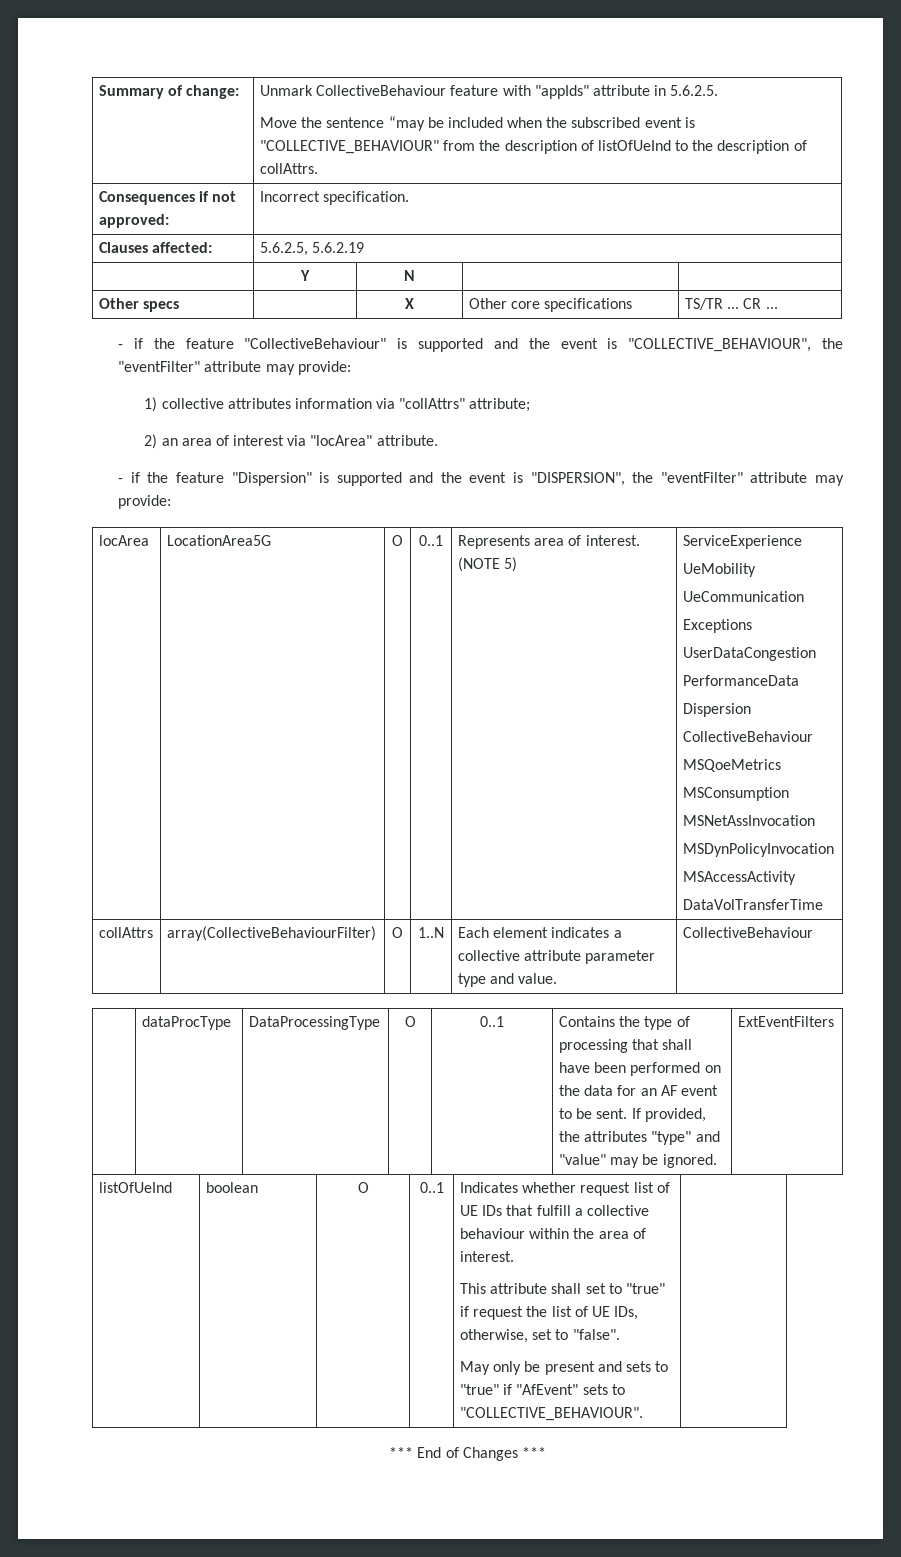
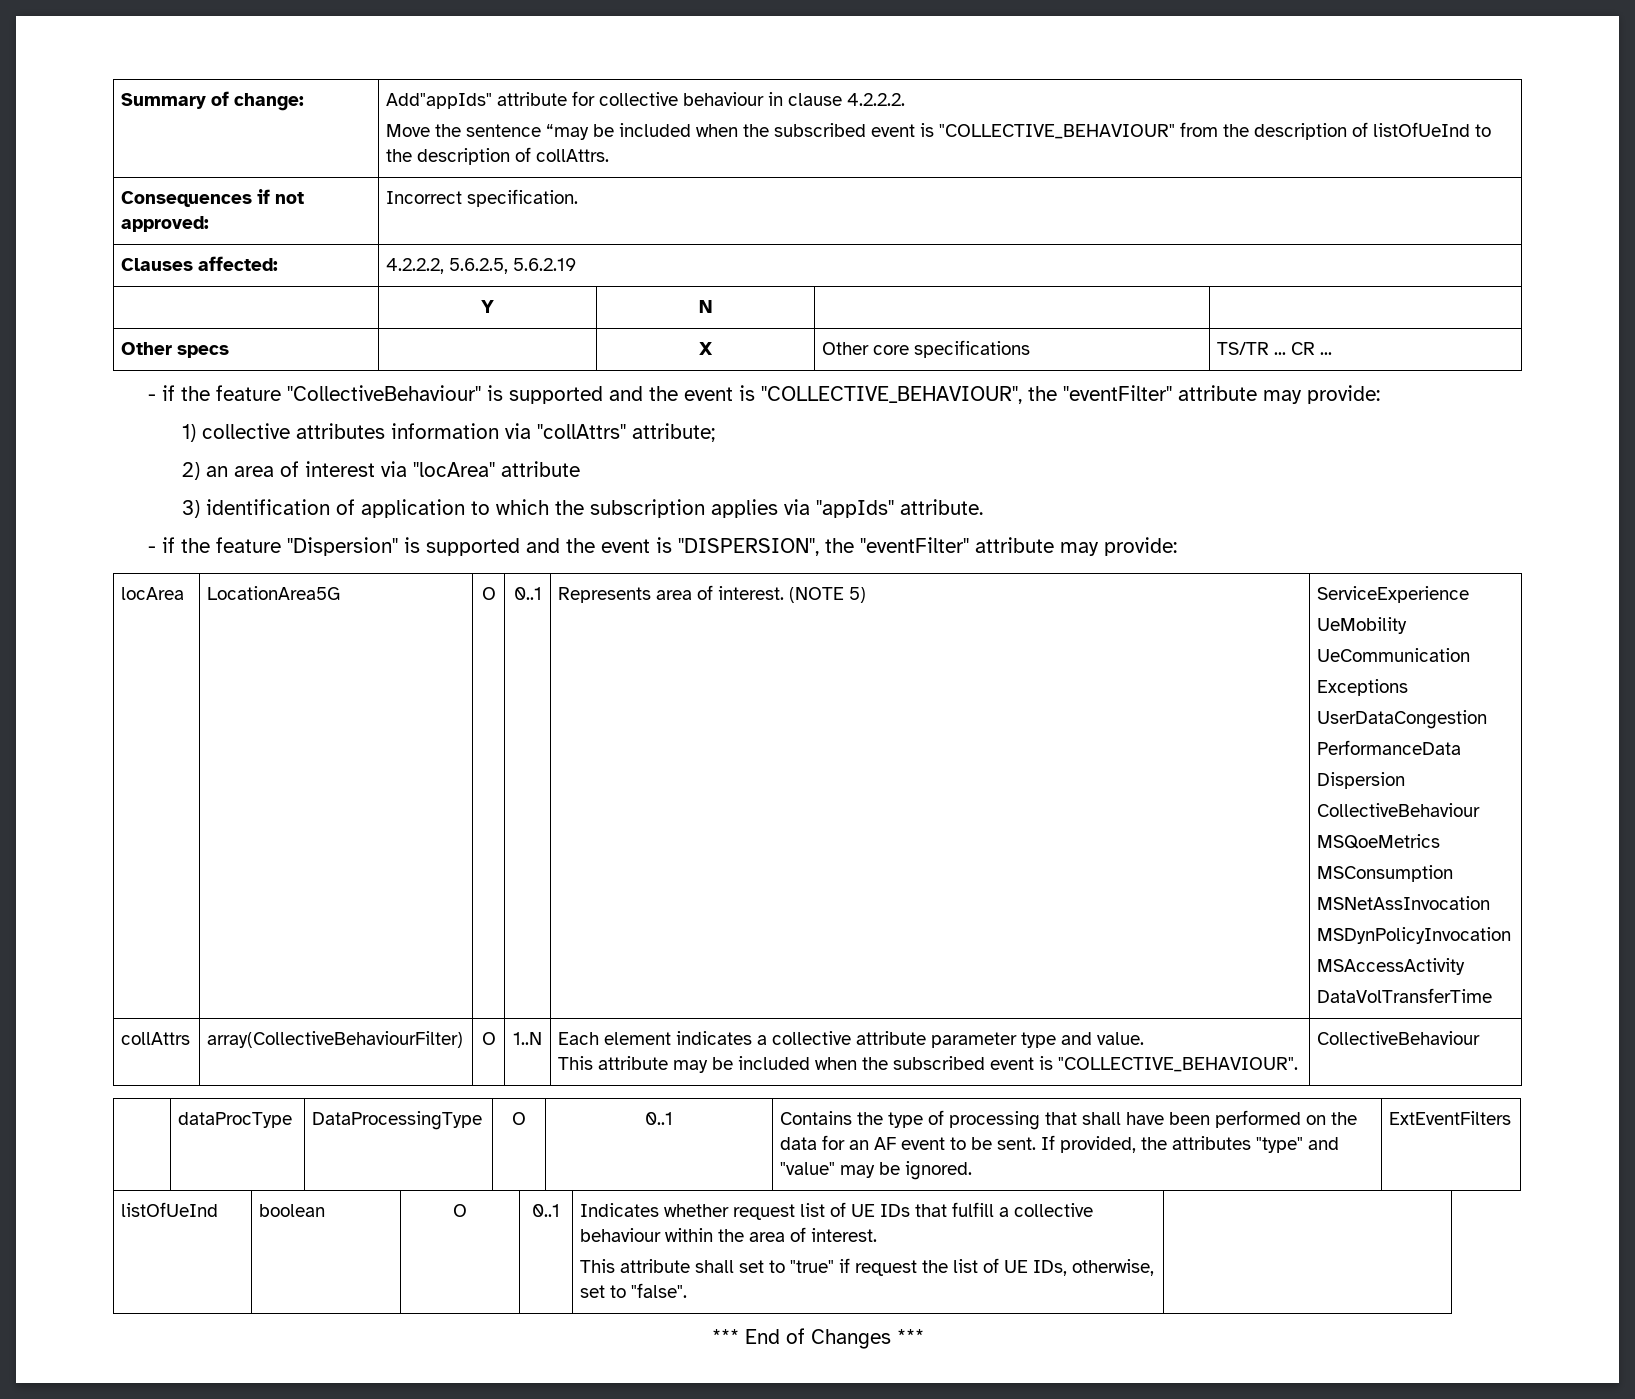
- Summary of change: | Unmark CollectiveBehaviour feature with "appIds" attribute in 5.6.2.5.
+ Summary of change: | Add"appIds" attribute for collective behaviour in clause 4.2.2.2.
- Clauses affected: | 5.6.2.5, 5.6.2.19
+ Clauses affected: | 4.2.2.2, 5.6.2.5, 5.6.2.19
- 2) an area of interest via "locArea" attribute.
+ 2) an area of interest via "locArea" attribute
+ 3) identification of application to which the subscription applies via "appIds" attribute.
- collAttrs | array(CollectiveBehaviourFilter) | O | 1..N | Each element indicates a collective attribute parameter type and value. | CollectiveBehaviour
+ collAttrs | array(CollectiveBehaviourFilter) | O | 1..N | Each element indicates a collective attribute parameter type and value.
+ This attribute may be included when the subscribed event is "COLLECTIVE_BEHAVIOUR". | CollectiveBehaviour
- May only be present and sets to "true" if "AfEvent" sets to "COLLECTIVE_BEHAVIOUR".

